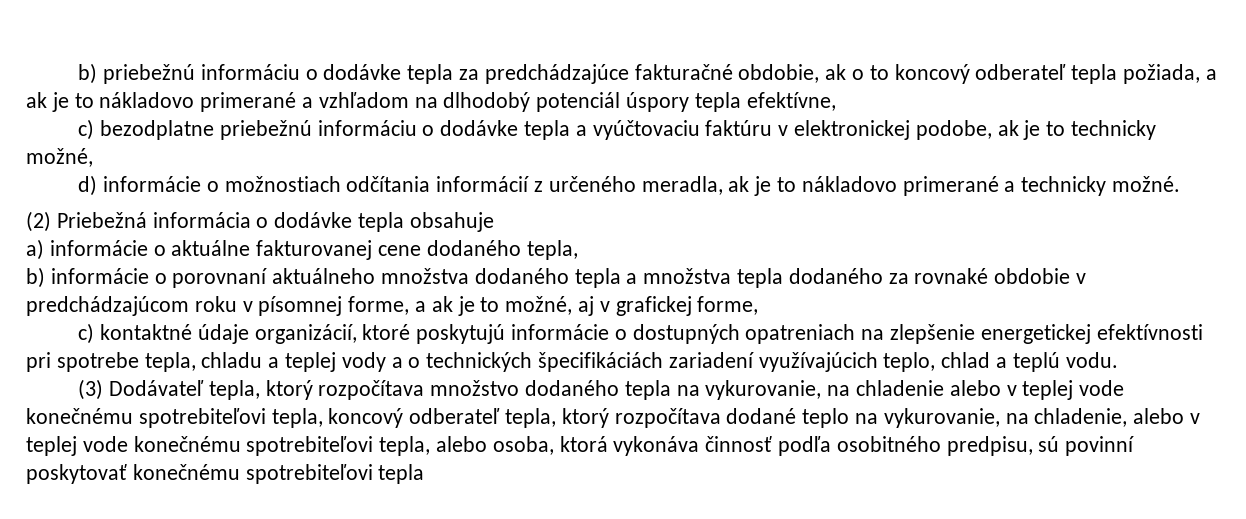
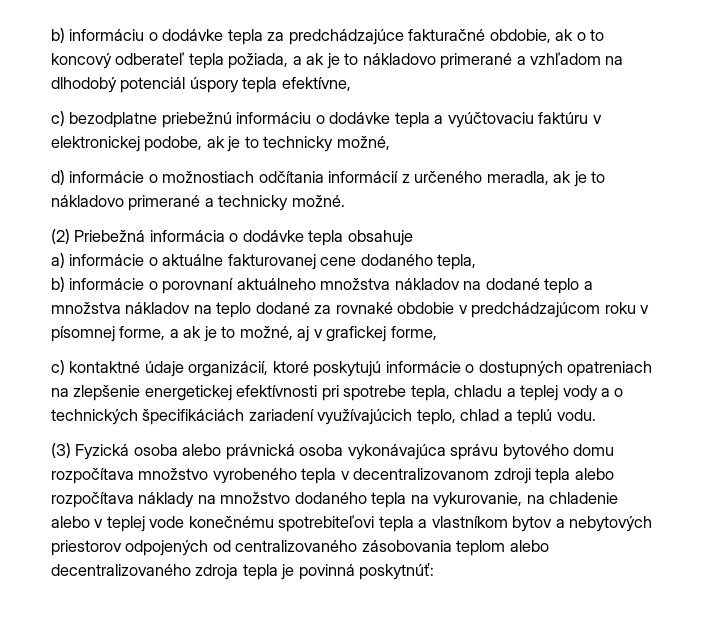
- b) priebežnú informáciu o dodávke tepla za predchádzajúce fakturačné obdobie, ak o to koncový odberateľ tepla požiada, a ak je to nákladovo primerané a vzhľadom na dlhodobý potenciál úspory tepla efektívne,
+ b) informáciu o dodávke tepla za predchádzajúce fakturačné obdobie, ak o to koncový odberateľ tepla požiada, a ak je to nákladovo primerané a vzhľadom na dlhodobý potenciál úspory tepla efektívne,
- b) informácie o porovnaní aktuálneho množstva dodaného tepla a množstva tepla dodaného za rovnaké obdobie v predchádzajúcom roku v písomnej forme, a ak je to možné, aj v grafickej forme,
+ b) informácie o porovnaní aktuálneho množstva nákladov na dodané teplo a množstva nákladov na teplo dodané za rovnaké obdobie v predchádzajúcom roku v písomnej forme, a ak je to možné, aj v grafickej forme,
- (3) Dodávateľ tepla, ktorý rozpočítava množstvo dodaného tepla na vykurovanie, na chladenie alebo v teplej vode konečnému spotrebiteľovi tepla, koncový odberateľ tepla, ktorý rozpočítava dodané teplo na vykurovanie, na chladenie, alebo v teplej vode konečnému spotrebiteľovi tepla, alebo osoba, ktorá vykonáva činnosť podľa osobitného predpisu, sú povinní poskytovať konečnému spotrebiteľovi tepla
+ (3) Fyzická osoba alebo právnická osoba vykonávajúca správu bytového domu rozpočítava množstvo vyrobeného tepla v decentralizovanom zdroji tepla alebo rozpočítava náklady na množstvo dodaného tepla na vykurovanie, na chladenie alebo v teplej vode konečnému spotrebiteľovi tepla a vlastníkom bytov a nebytových priestorov odpojených od centralizovaného zásobovania teplom alebo decentralizovaného zdroja tepla je povinná poskytnúť:

